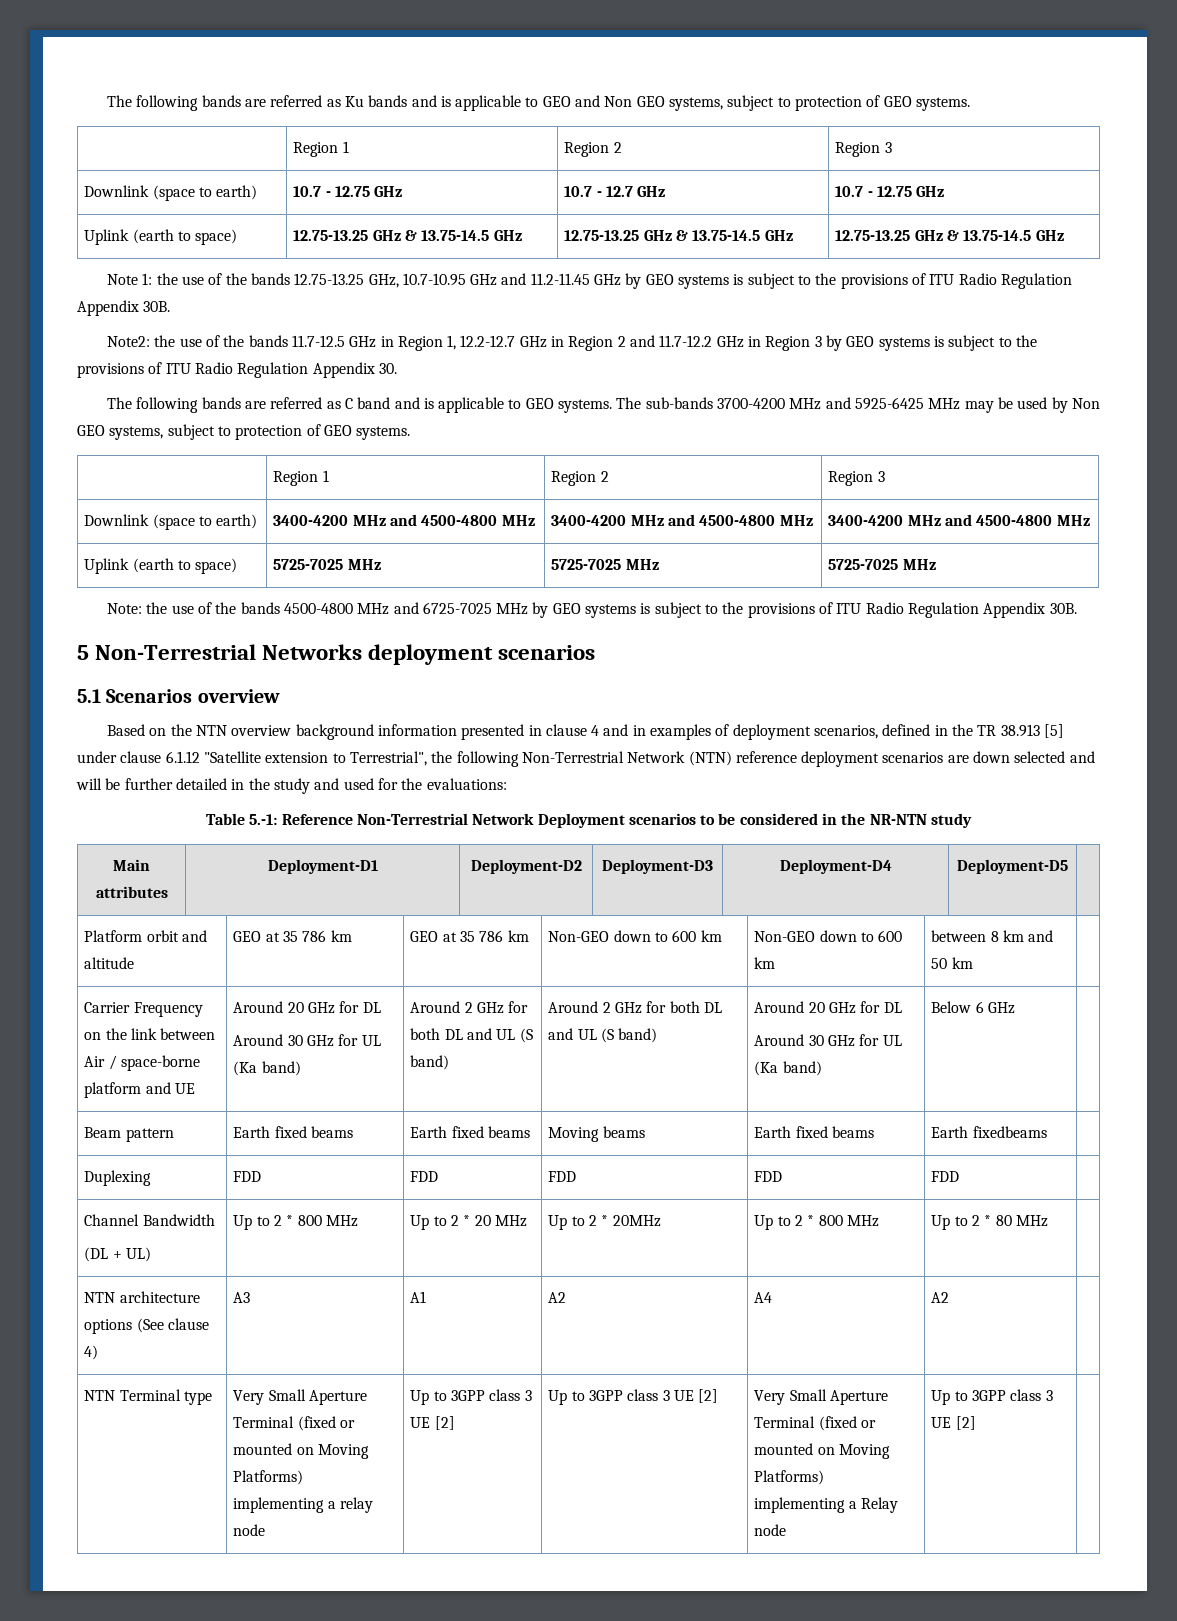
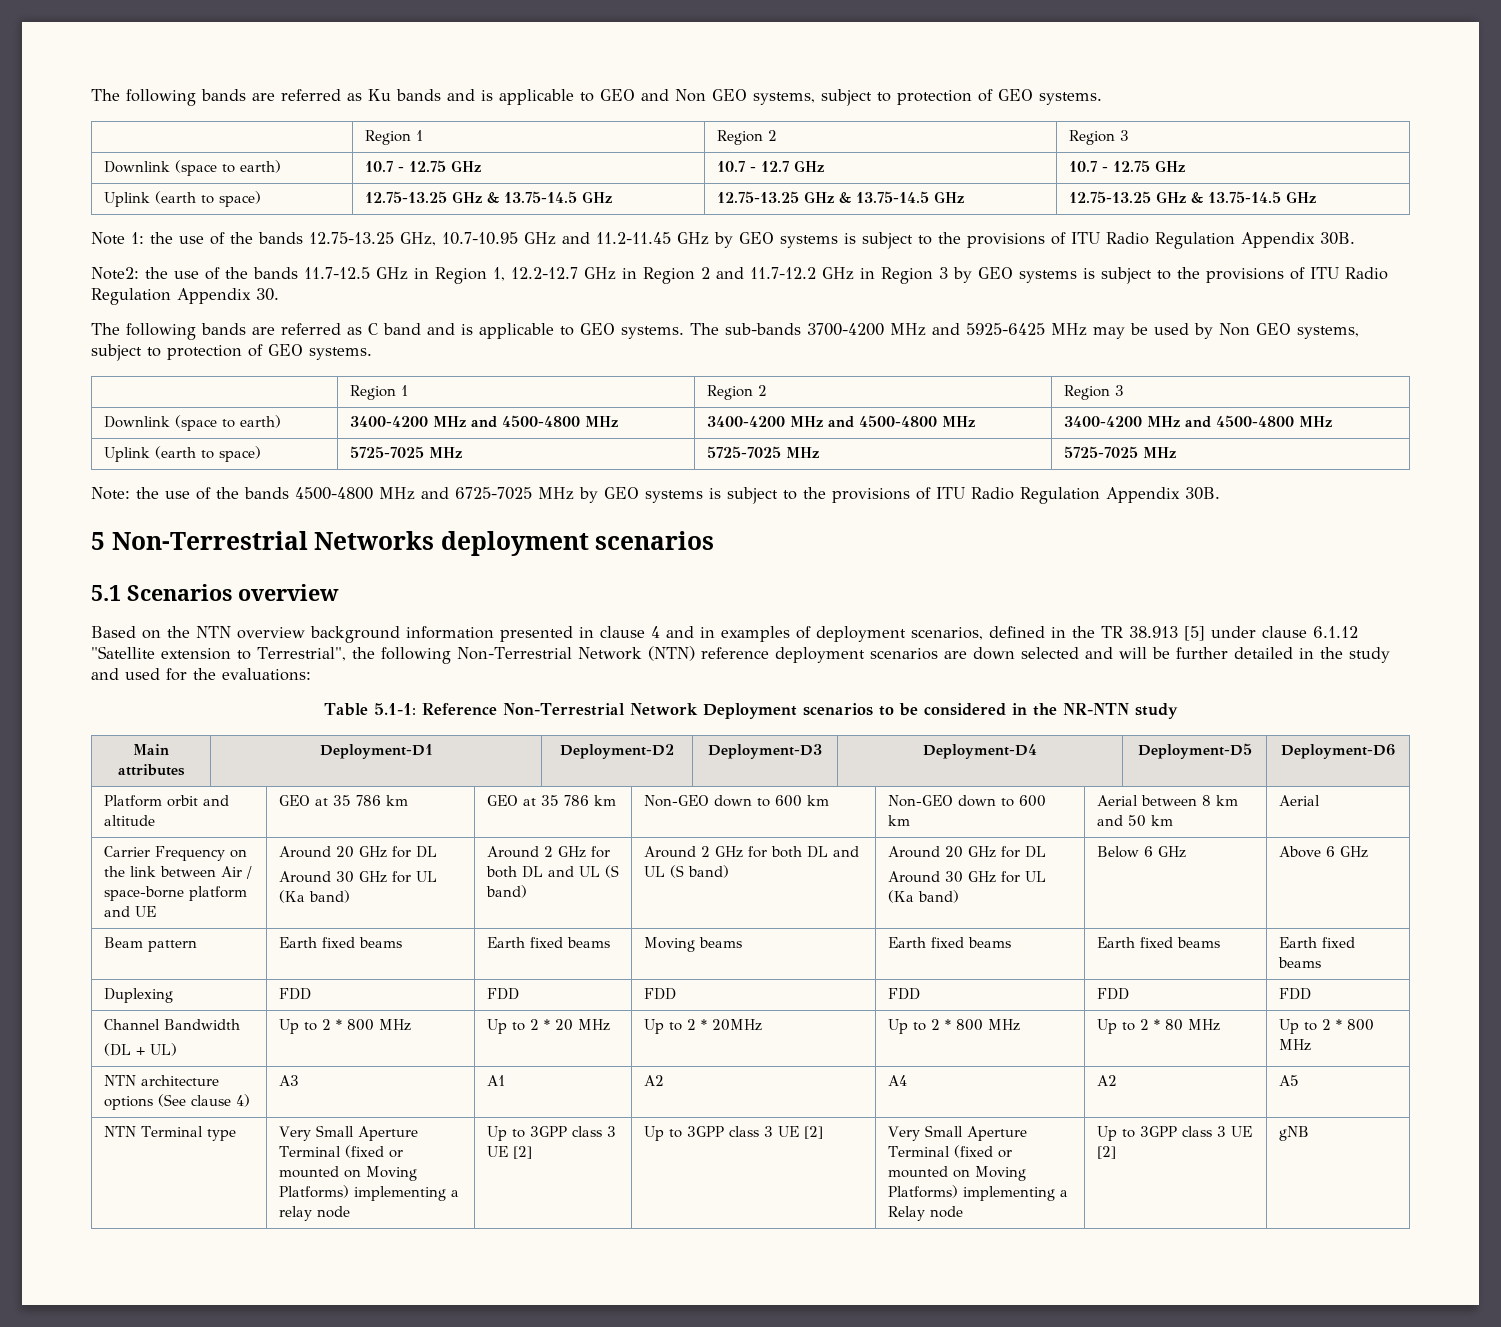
- Table 5.-1: Reference Non-Terrestrial Network Deployment scenarios to be considered in the NR-NTN study
+ Table 5.1-1: Reference Non-Terrestrial Network Deployment scenarios to be considered in the NR-NTN study
- Main attributes | Deployment-D1 | Deployment-D2 | Deployment-D3 | Deployment-D4 | Deployment-D5 |
+ Main attributes | Deployment-D1 | Deployment-D2 | Deployment-D3 | Deployment-D4 | Deployment-D5 | Deployment-D6
- Platform orbit and altitude | GEO at 35 786 km | GEO at 35 786 km | Non-GEO down to 600 km | Non-GEO down to 600 km | between 8 km and 50 km |
+ Platform orbit and altitude | GEO at 35 786 km | GEO at 35 786 km | Non-GEO down to 600 km | Non-GEO down to 600 km | Aerial between 8 km and 50 km | Aerial
+ Above 6 GHz
- Beam pattern | Earth fixed beams | Earth fixed beams | Moving beams | Earth fixed beams | Earth fixedbeams |
+ Beam pattern | Earth fixed beams | Earth fixed beams | Moving beams | Earth fixed beams | Earth fixed beams | Earth fixed beams
- Duplexing | FDD | FDD | FDD | FDD | FDD |
+ Duplexing | FDD | FDD | FDD | FDD | FDD | FDD
  Channel Bandwidth
- (DL + UL) | Up to 2 * 800 MHz | Up to 2 * 20 MHz | Up to 2 * 20MHz | Up to 2 * 800 MHz | Up to 2 * 80 MHz |
+ (DL + UL) | Up to 2 * 800 MHz | Up to 2 * 20 MHz | Up to 2 * 20MHz | Up to 2 * 800 MHz | Up to 2 * 80 MHz | Up to 2 * 800 MHz
- NTN architecture options (See clause 4) | A3 | A1 | A2 | A4 | A2 |
+ NTN architecture options (See clause 4) | A3 | A1 | A2 | A4 | A2 | A5
+ gNB

